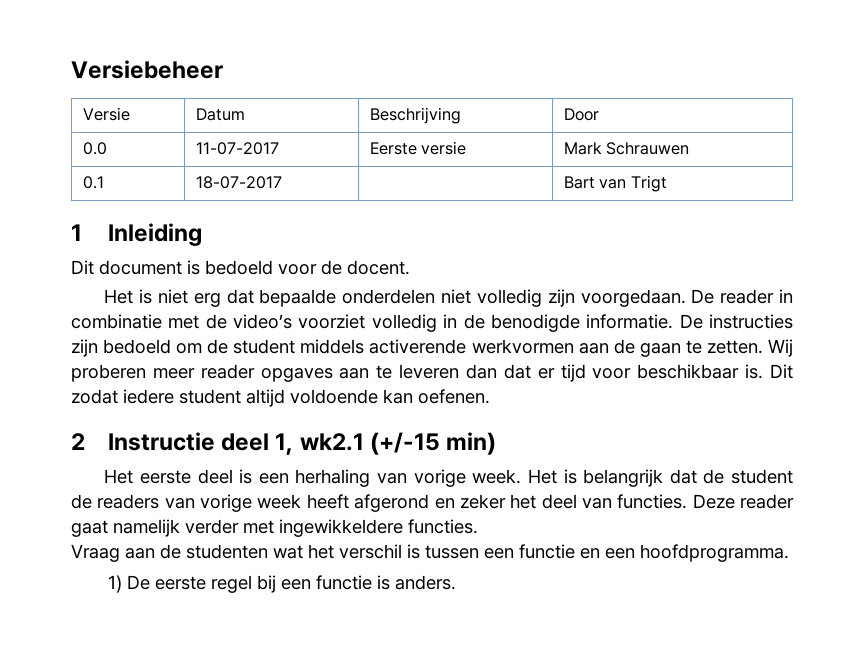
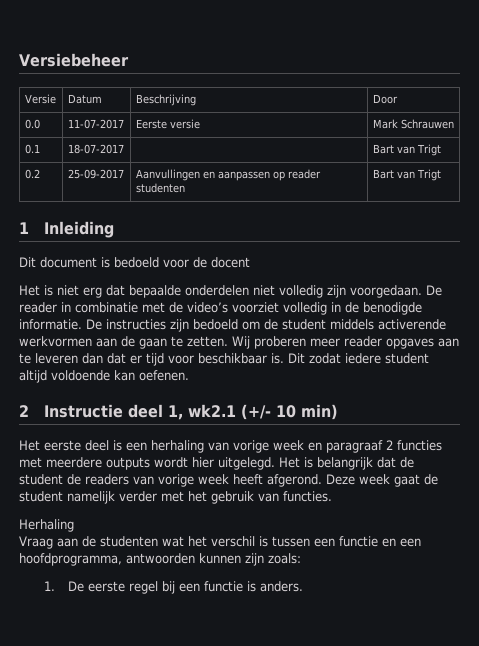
+ 0.2 | 25-09-2017 | Aanvullingen en aanpassen op reader studenten | Bart van Trigt
- Dit document is bedoeld voor de docent.
+ Dit document is bedoeld voor de docent
- 2 Instructie deel 1, wk2.1 (+/-15 min)
+ 2 Instructie deel 1, wk2.1 (+/- 10 min)
- Het eerste deel is een herhaling van vorige week.
+ Het eerste deel is een herhaling van vorige week en paragraaf 2 functies met meerdere outputs wordt hier uitgelegd.
- Het is belangrijk dat de student de readers van vorige week heeft afgerond en zeker het deel van functies. Deze reader gaat namelijk verder met ingewikkeldere functies.
+ Het is belangrijk dat de student de readers van vorige week heeft afgerond. Deze week gaat de student namelijk verder met het gebruik van functies.
+ Herhaling
- Vraag aan de studenten wat het verschil is tussen een functie en een hoofdprogramma.
- 1) De eerste regel bij een functie is anders.
+ Vraag aan de studenten wat het verschil is tussen een functie en een hoofdprogramma, antwoorden kunnen zijn zoals:
+ 1. De eerste regel bij een functie is anders.

